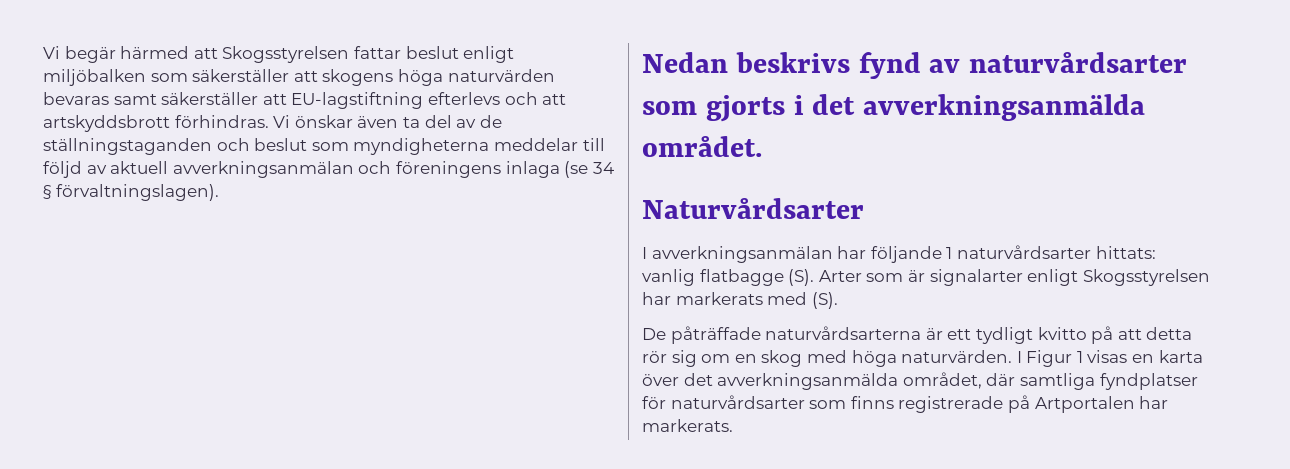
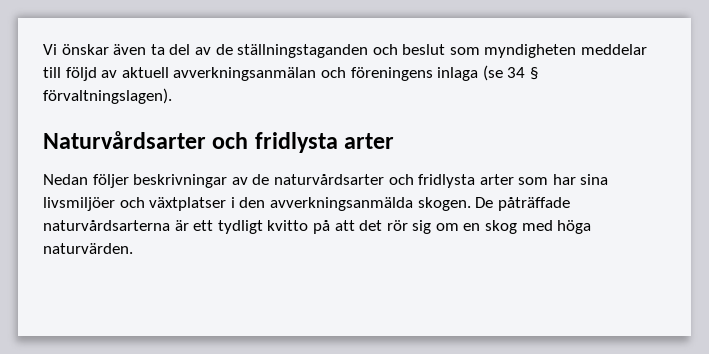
- Vi begär härmed att Skogsstyrelsen fattar beslut enligt miljöbalken som säkerställer att skogens höga naturvärden bevaras samt säkerställer att EU-lagstiftning efterlevs och att artskyddsbrott förhindras. Vi önskar även ta del av de ställningstaganden och beslut som myndigheterna meddelar till följd av aktuell avverkningsanmälan och föreningens inlaga (se 34 § förvaltningslagen).
+ Vi önskar även ta del av de ställningstaganden och beslut som myndigheten meddelar till följd av aktuell avverkningsanmälan och föreningens inlaga (se 34 § förvaltningslagen).
- Nedan beskrivs fynd av naturvårdsarter som gjorts i det avverkningsanmälda området.
- Naturvårdsarter
- I avverkningsanmälan har följande 1 naturvårdsarter hittats: vanlig flatbagge (S). Arter som är signalarter enligt Skogsstyrelsen har markerats med (S).
- De påträffade naturvårdsarterna är ett tydligt kvitto på att detta rör sig om en skog med höga naturvärden. I Figur 1 visas en karta över det avverkningsanmälda området, där samtliga fyndplatser för naturvårdsarter som finns registrerade på Artportalen har markerats.
+ Naturvårdsarter och fridlysta arter
+ Nedan följer beskrivningar av de naturvårdsarter och fridlysta arter som har sina livsmiljöer och växtplatser i den avverkningsanmälda skogen. De påträffade naturvårdsarterna är ett tydligt kvitto på att det rör sig om en skog med höga naturvärden.

